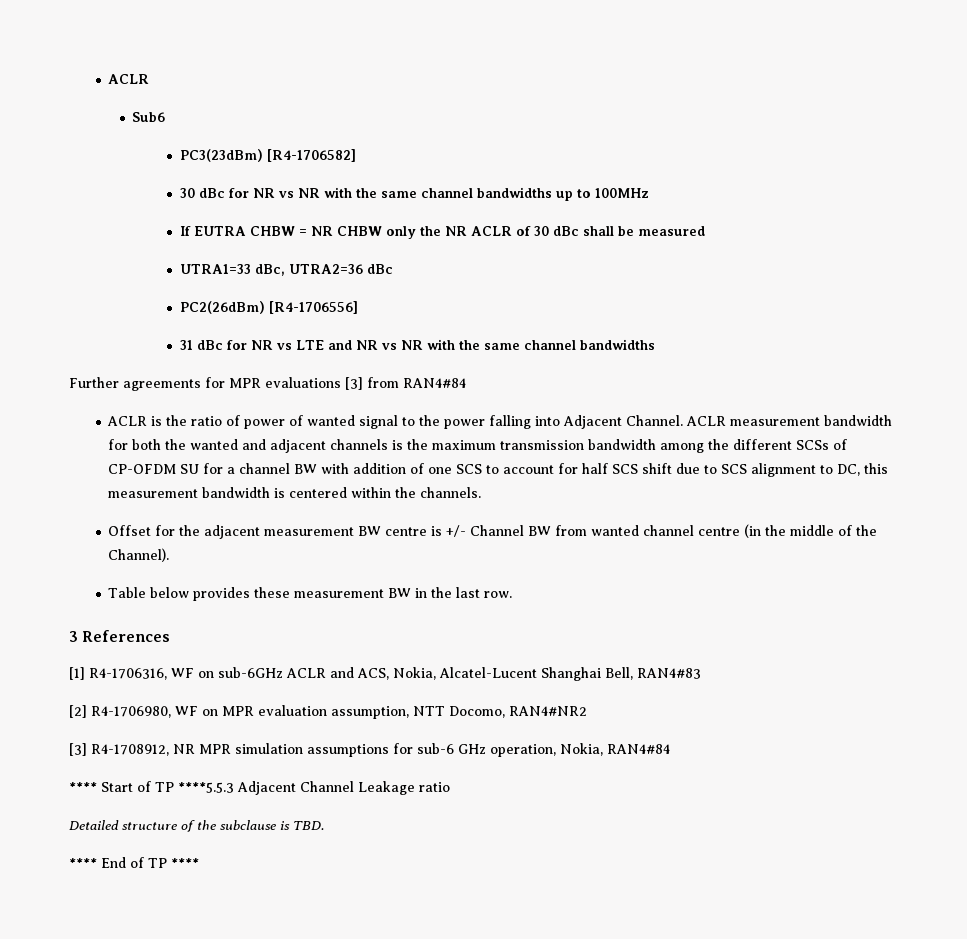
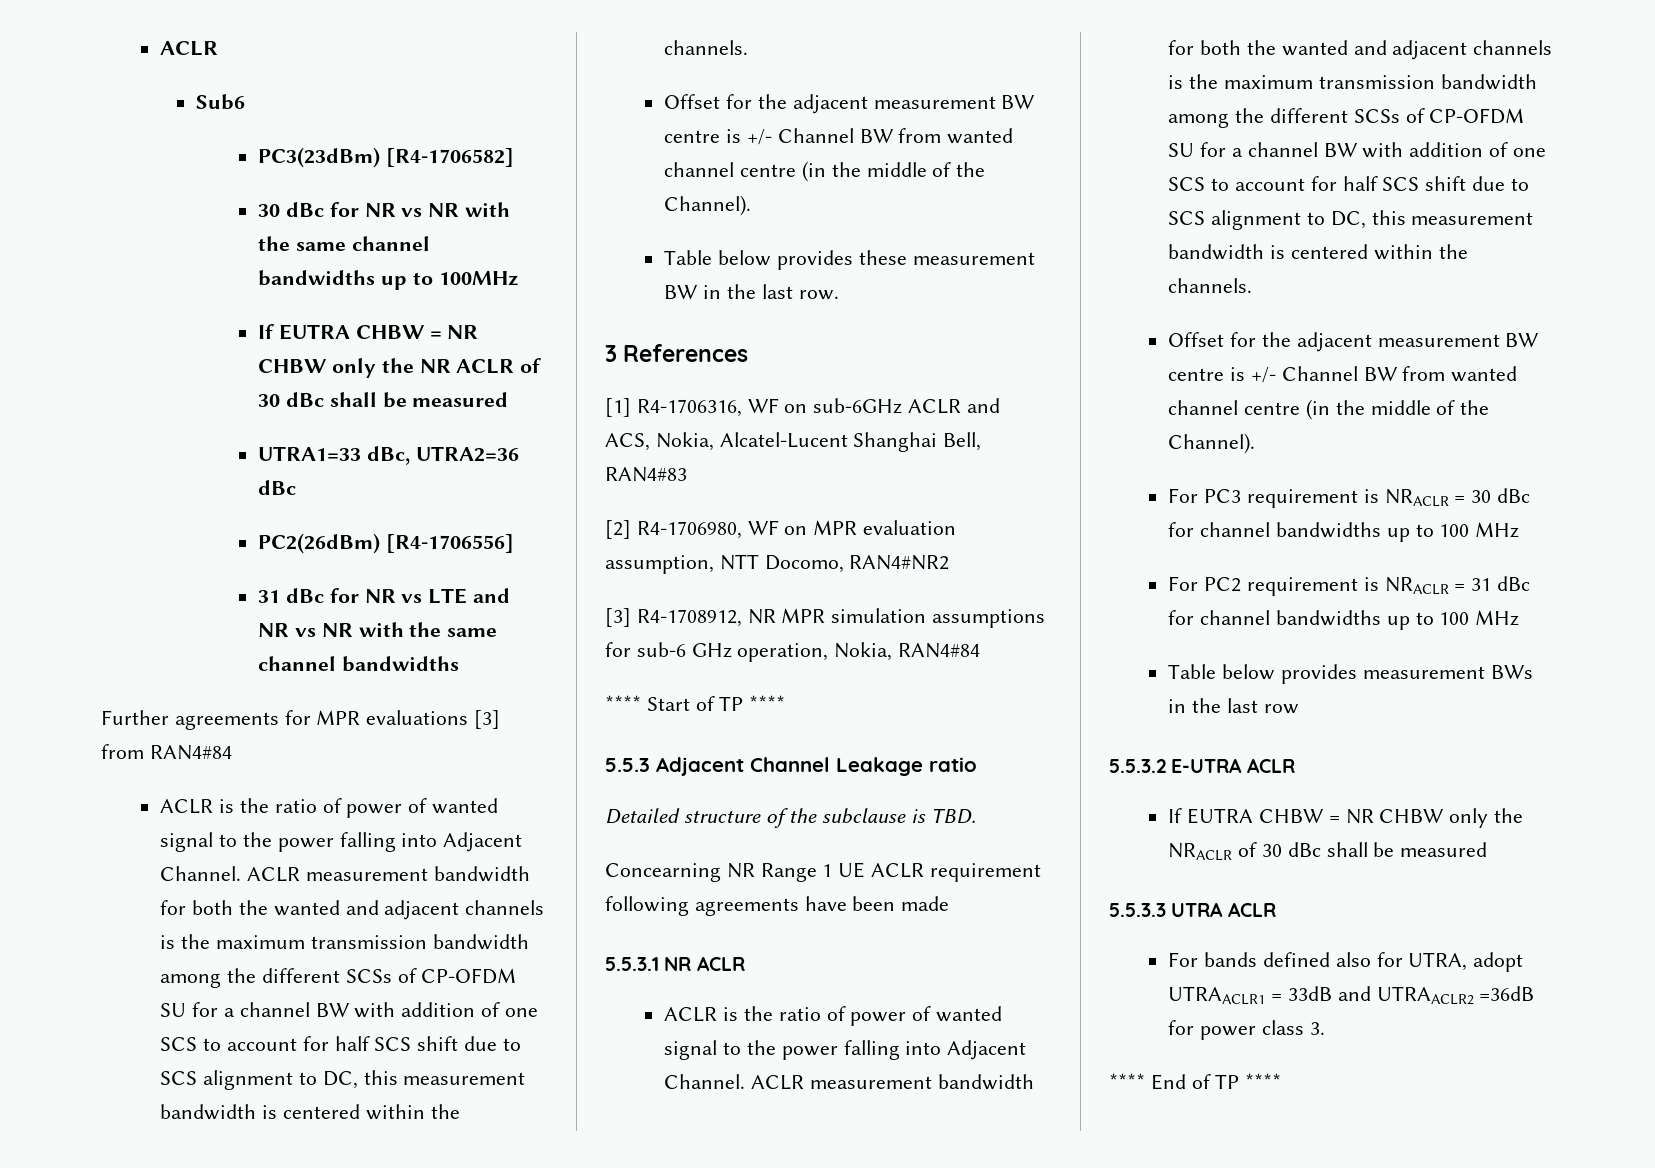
- **** Start of TP ****5.5.3 Adjacent Channel Leakage ratio
+ **** Start of TP ****
+ 5.5.3 Adjacent Channel Leakage ratio
+ Concearning NR Range 1 UE ACLR requirement following agreements have been made
+ 5.5.3.1 NR ACLR
+ ACLR is the ratio of power of wanted signal to the power falling into Adjacent Channel. ACLR measurement bandwidth for both the wanted and adjacent channels is the maximum transmission bandwidth among the different SCSs of CP-OFDM SU for a channel BW with addition of one SCS to account for half SCS shift due to SCS alignment to DC, this measurement bandwidth is centered within the channels.
+ Offset for the adjacent measurement BW centre is +/- Channel BW from wanted channel centre (in the middle of the Channel).
+ For PC3 requirement is NRACLR = 30 dBc for channel bandwidths up to 100 MHz
+ For PC2 requirement is NRACLR = 31 dBc for channel bandwidths up to 100 MHz
+ Table below provides measurement BWs in the last row
+ 5.5.3.2 E-UTRA ACLR
+ If EUTRA CHBW = NR CHBW only the NRACLR of 30 dBc shall be measured
+ 5.5.3.3 UTRA ACLR
+ For bands defined also for UTRA, adopt UTRAACLR1 = 33dB and UTRAACLR2 =36dB for power class 3.

